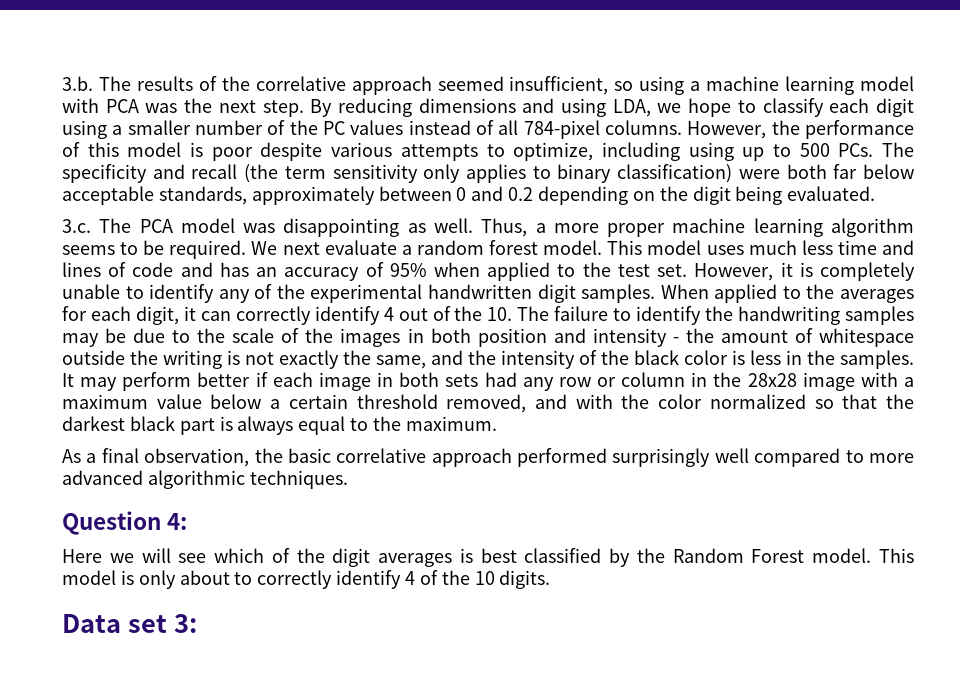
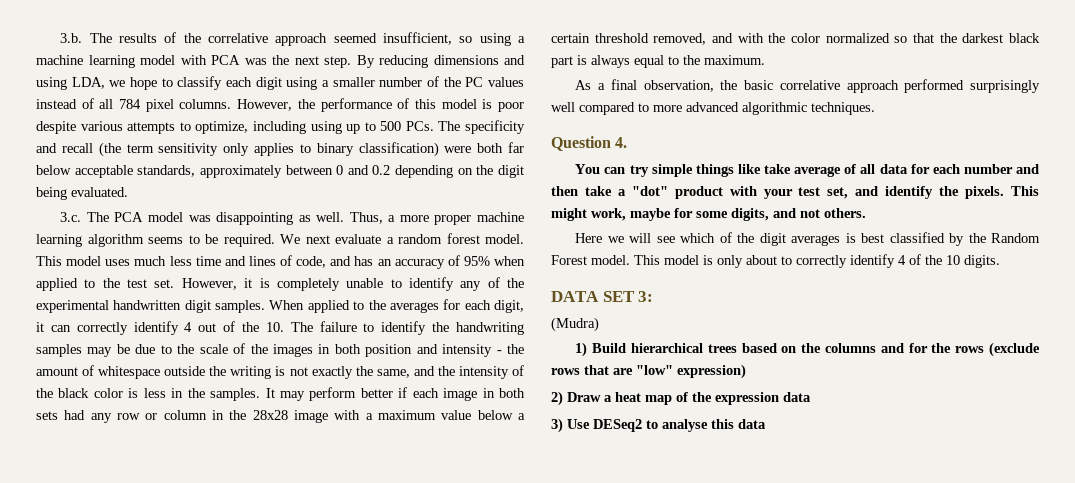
- By reducing dimensions and using LDA, we hope to classify each digit using a smaller number of the PC values instead of all 784-pixel columns.
+ By reducing dimensions and using LDA, we hope to classify each digit using a smaller number of the PC values instead of all 784 pixel columns.
- This model uses much less time and lines of code and has an accuracy of 95% when applied to the test set.
+ This model uses much less time and lines of code, and has an accuracy of 95% when applied to the test set.
- Question 4:
+ Question 4.
+ You can try simple things like take average of all data for each number and then take a "dot" product with your test set, and identify the pixels. This might work, maybe for some digits, and not others.
- Data set 3:
+ DATA SET 3:
+ (Mudra)
+ 1) Build hierarchical trees based on the columns and for the rows (exclude rows that are "low" expression)
+ 2) Draw a heat map of the expression data
+ 3) Use DESeq2 to analyse this data

